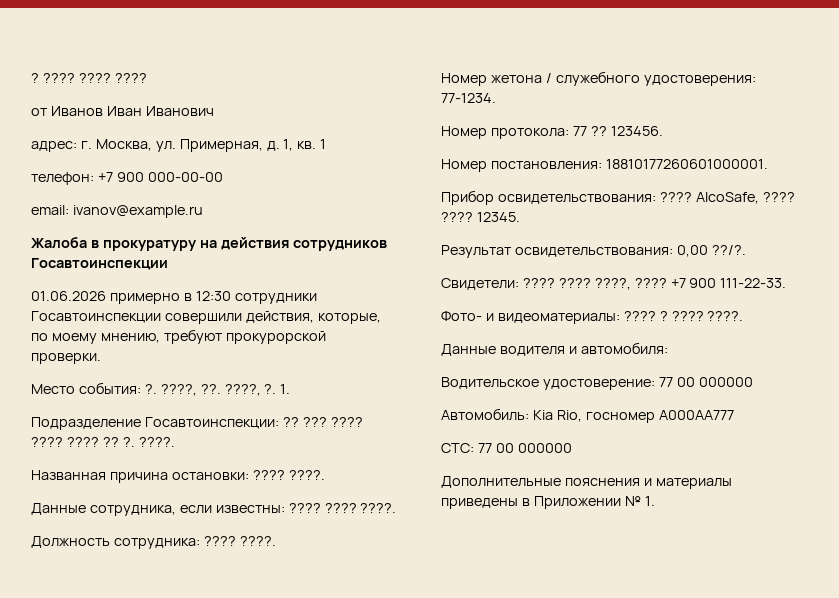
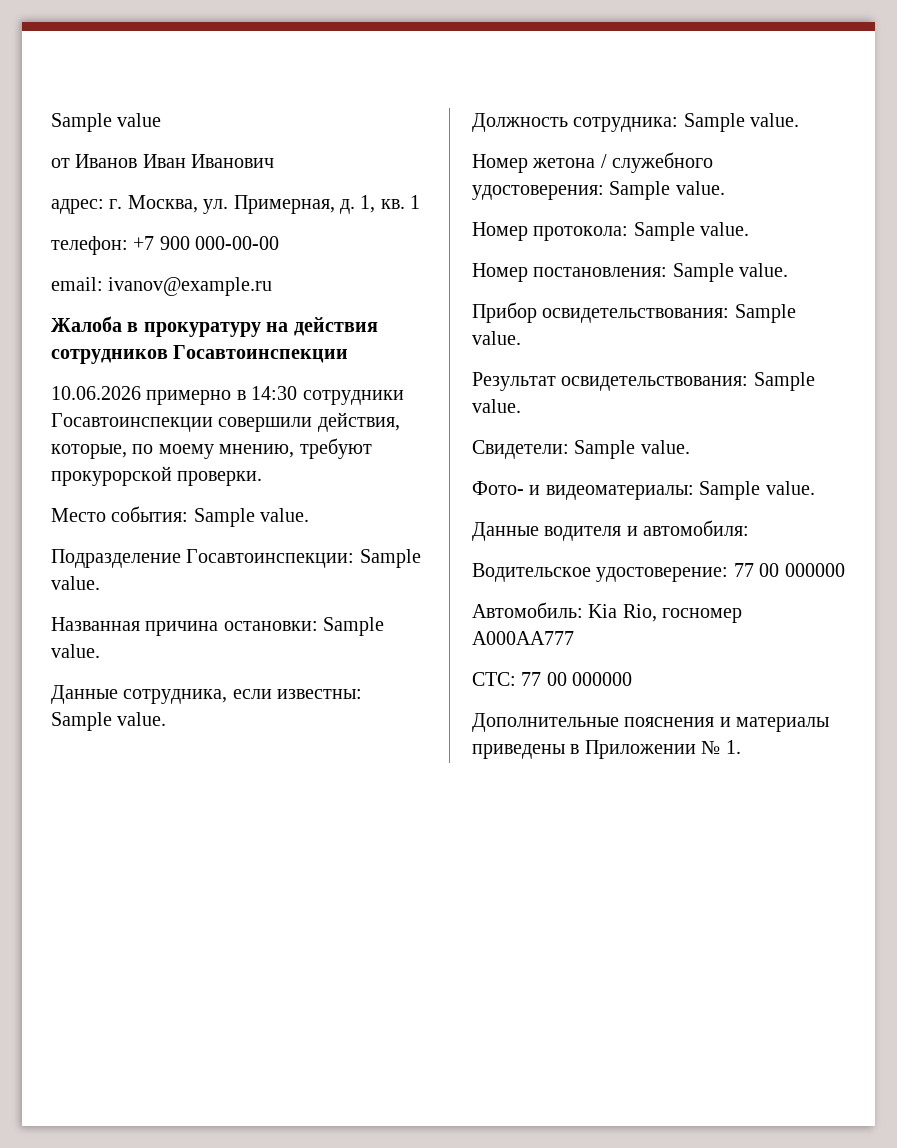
- ? ???? ???? ????
+ Sample value
- 01.06.2026 примерно в 12:30 сотрудники Госавтоинспекции совершили действия, которые, по моему мнению, требуют прокурорской проверки.
+ 10.06.2026 примерно в 14:30 сотрудники Госавтоинспекции совершили действия, которые, по моему мнению, требуют прокурорской проверки.
- Место события: ?. ????, ??. ????, ?. 1.
- Подразделение Госавтоинспекции: ?? ??? ???? ???? ???? ?? ?. ????.
+ Место события: Sample value.
+ Подразделение Госавтоинспекции: Sample value.
- Названная причина остановки: ???? ????.
+ Названная причина остановки: Sample value.
- Данные сотрудника, если известны: ???? ???? ????.
+ Данные сотрудника, если известны: Sample value.
- Должность сотрудника: ???? ????.
+ Должность сотрудника: Sample value.
- Номер жетона / служебного удостоверения: 77-1234.
+ Номер жетона / служебного удостоверения: Sample value.
- Номер протокола: 77 ?? 123456.
+ Номер протокола: Sample value.
- Номер постановления: 18810177260601000001.
+ Номер постановления: Sample value.
- Прибор освидетельствования: ???? AlcoSafe, ???? ???? 12345.
+ Прибор освидетельствования: Sample value.
- Результат освидетельствования: 0,00 ??/?.
+ Результат освидетельствования: Sample value.
- Свидетели: ???? ???? ????, ???? +7 900 111-22-33.
+ Свидетели: Sample value.
- Фото- и видеоматериалы: ???? ? ???? ????.
+ Фото- и видеоматериалы: Sample value.

